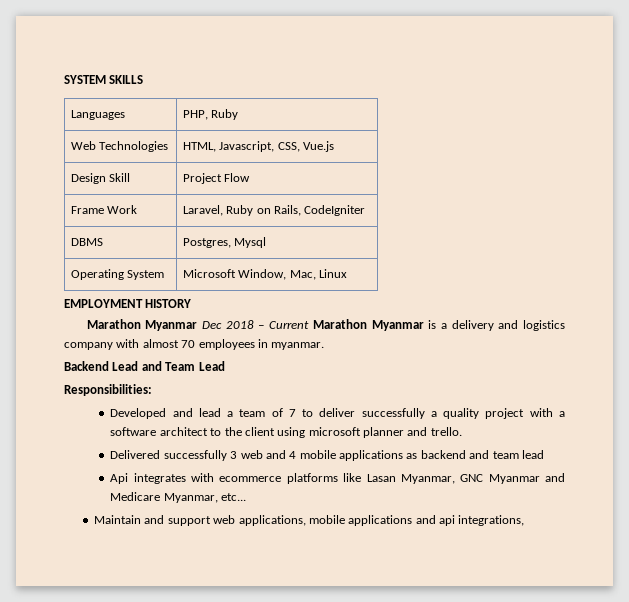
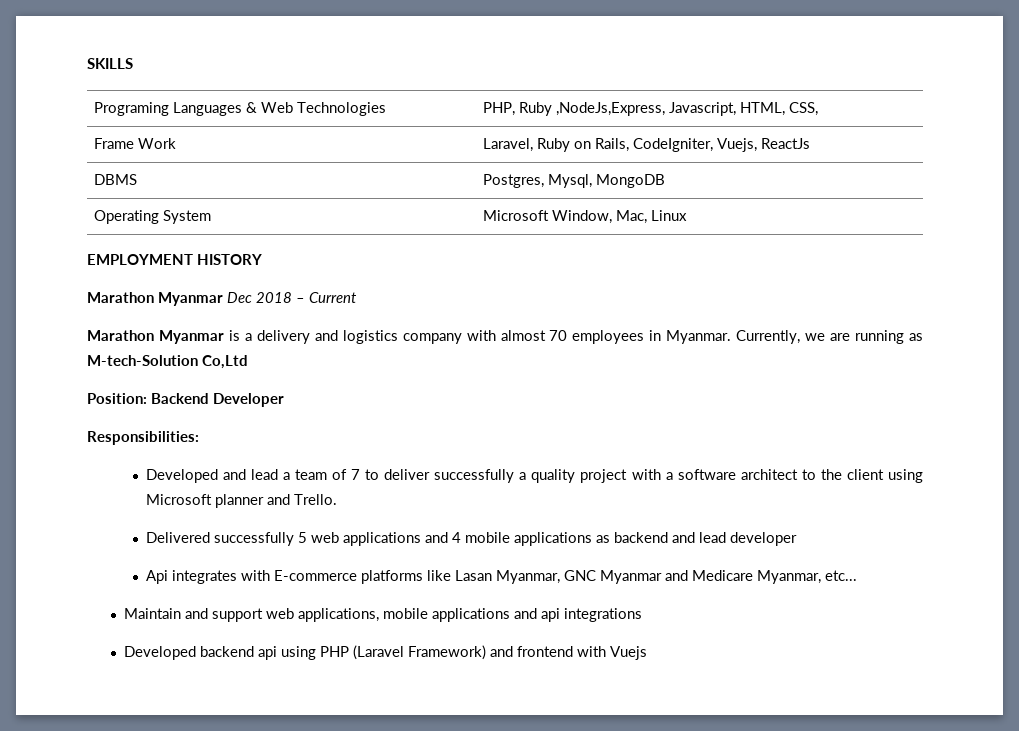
- SYSTEM SKILLS
+ SKILLS
- Languages | PHP, Ruby
- Web Technologies | HTML, Javascript, CSS, Vue.js
- Design Skill | Project Flow
+ Programing Languages & Web Technologies | PHP, Ruby ,NodeJs,Express, Javascript, HTML, CSS,
- Frame Work | Laravel, Ruby on Rails, CodeIgniter
+ Frame Work | Laravel, Ruby on Rails, CodeIgniter, Vuejs, ReactJs
- DBMS | Postgres, Mysql
+ DBMS | Postgres, Mysql, MongoDB
- Marathon Myanmar Dec 2018 – Current Marathon Myanmar is a delivery and logistics company with almost 70 employees in myanmar.
- Backend Lead and Team Lead
+ Marathon Myanmar Dec 2018 – Current
+ Marathon Myanmar is a delivery and logistics company with almost 70 employees in Myanmar. Currently, we are running as M-tech-Solution Co,Ltd
+ Position: Backend Developer
- Developed and lead a team of 7 to deliver successfully a quality project with a software architect to the client using microsoft planner and trello.
+ Developed and lead a team of 7 to deliver successfully a quality project with a software architect to the client using Microsoft planner and Trello.
- Delivered successfully 3 web and 4 mobile applications as backend and team lead
+ Delivered successfully 5 web applications and 4 mobile applications as backend and lead developer
- Api integrates with ecommerce platforms like Lasan Myanmar, GNC Myanmar and Medicare Myanmar, etc...
+ Api integrates with E-commerce platforms like Lasan Myanmar, GNC Myanmar and Medicare Myanmar, etc...
- Maintain and support web applications, mobile applications and api integrations,
+ Maintain and support web applications, mobile applications and api integrations
+ Developed backend api using PHP (Laravel Framework) and frontend with Vuejs

